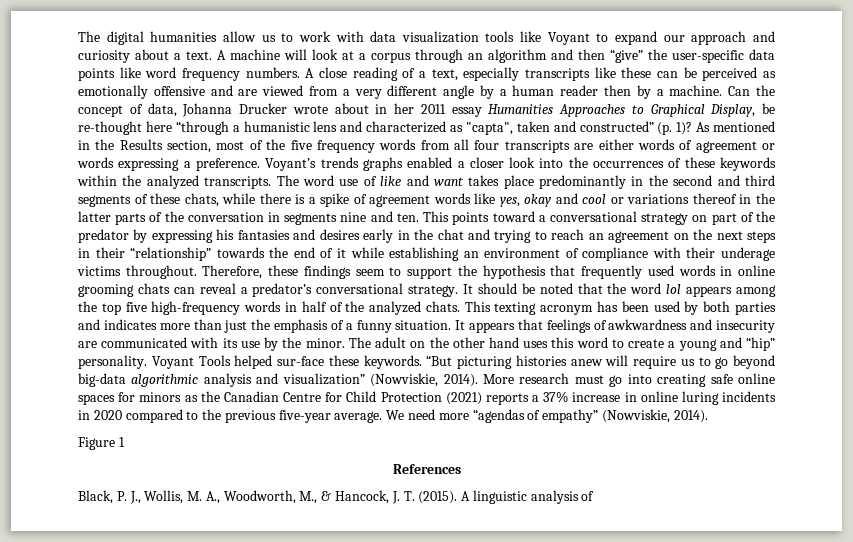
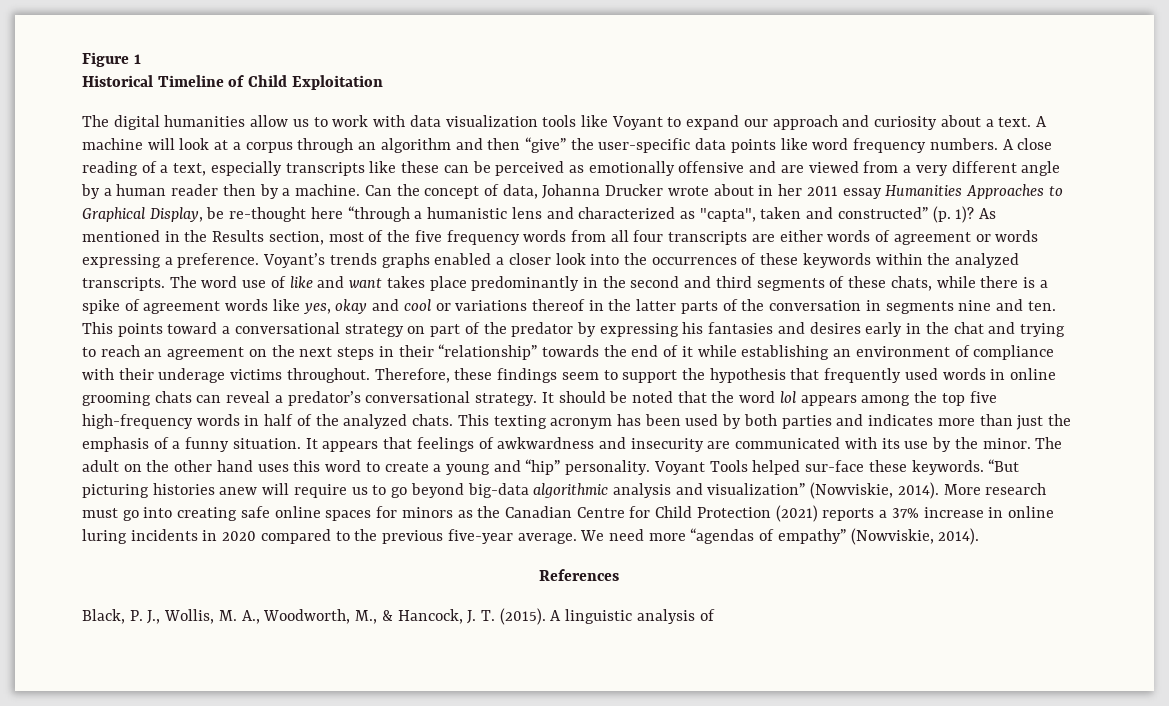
+ Figure 1
+ Historical Timeline of Child Exploitation
- Figure 1

